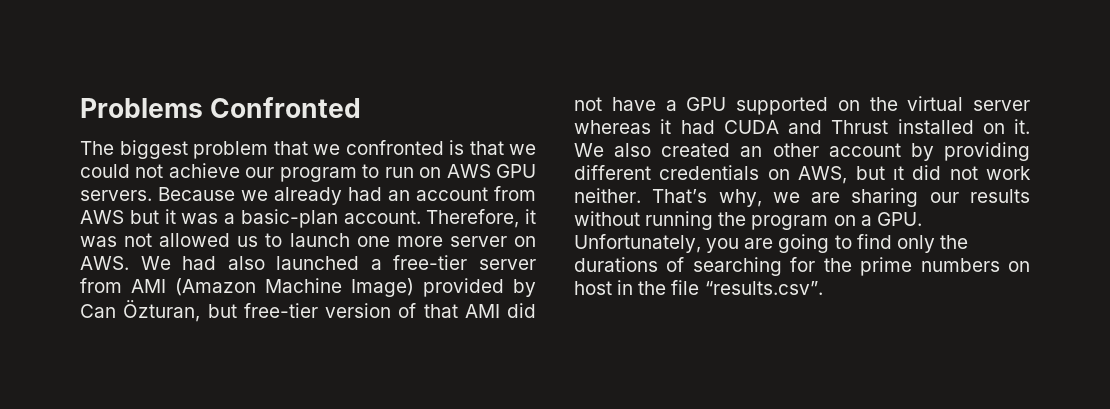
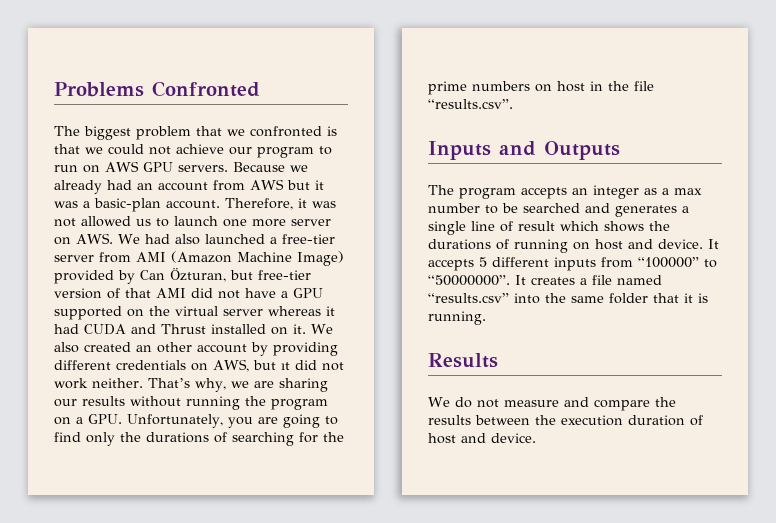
+ Inputs and Outputs
+ The program accepts an integer as a max number to be searched and generates a single line of result which shows the durations of running on host and device. It accepts 5 different inputs from “100000” to “50000000”. It creates a file named “results.csv” into the same folder that it is running.
+ Results
+ We do not measure and compare the results between the execution duration of host and device.

